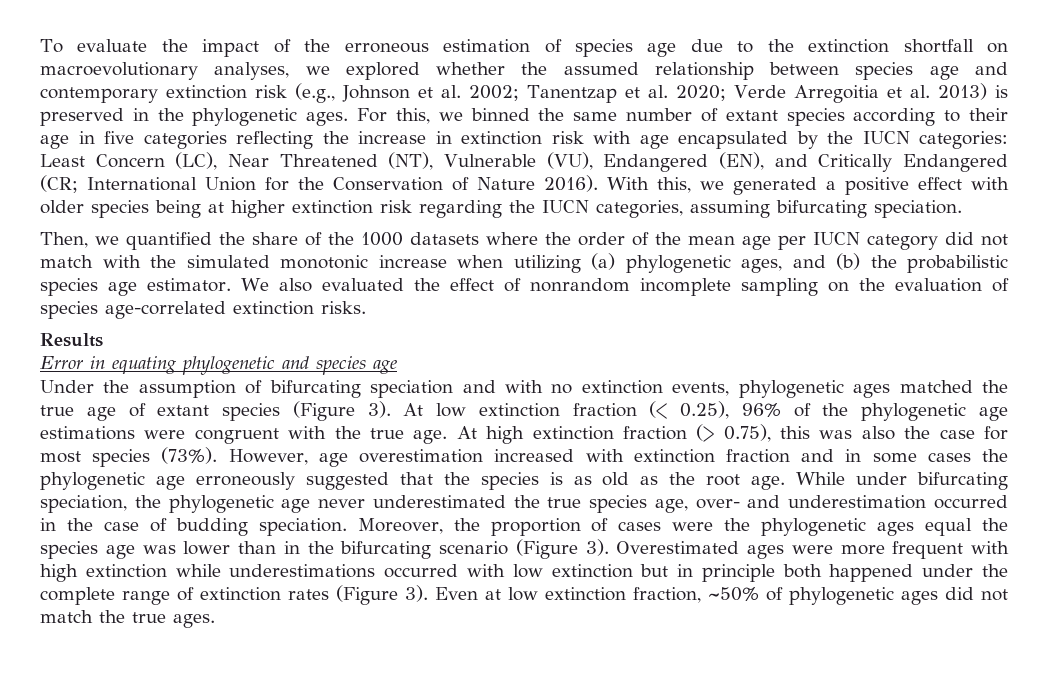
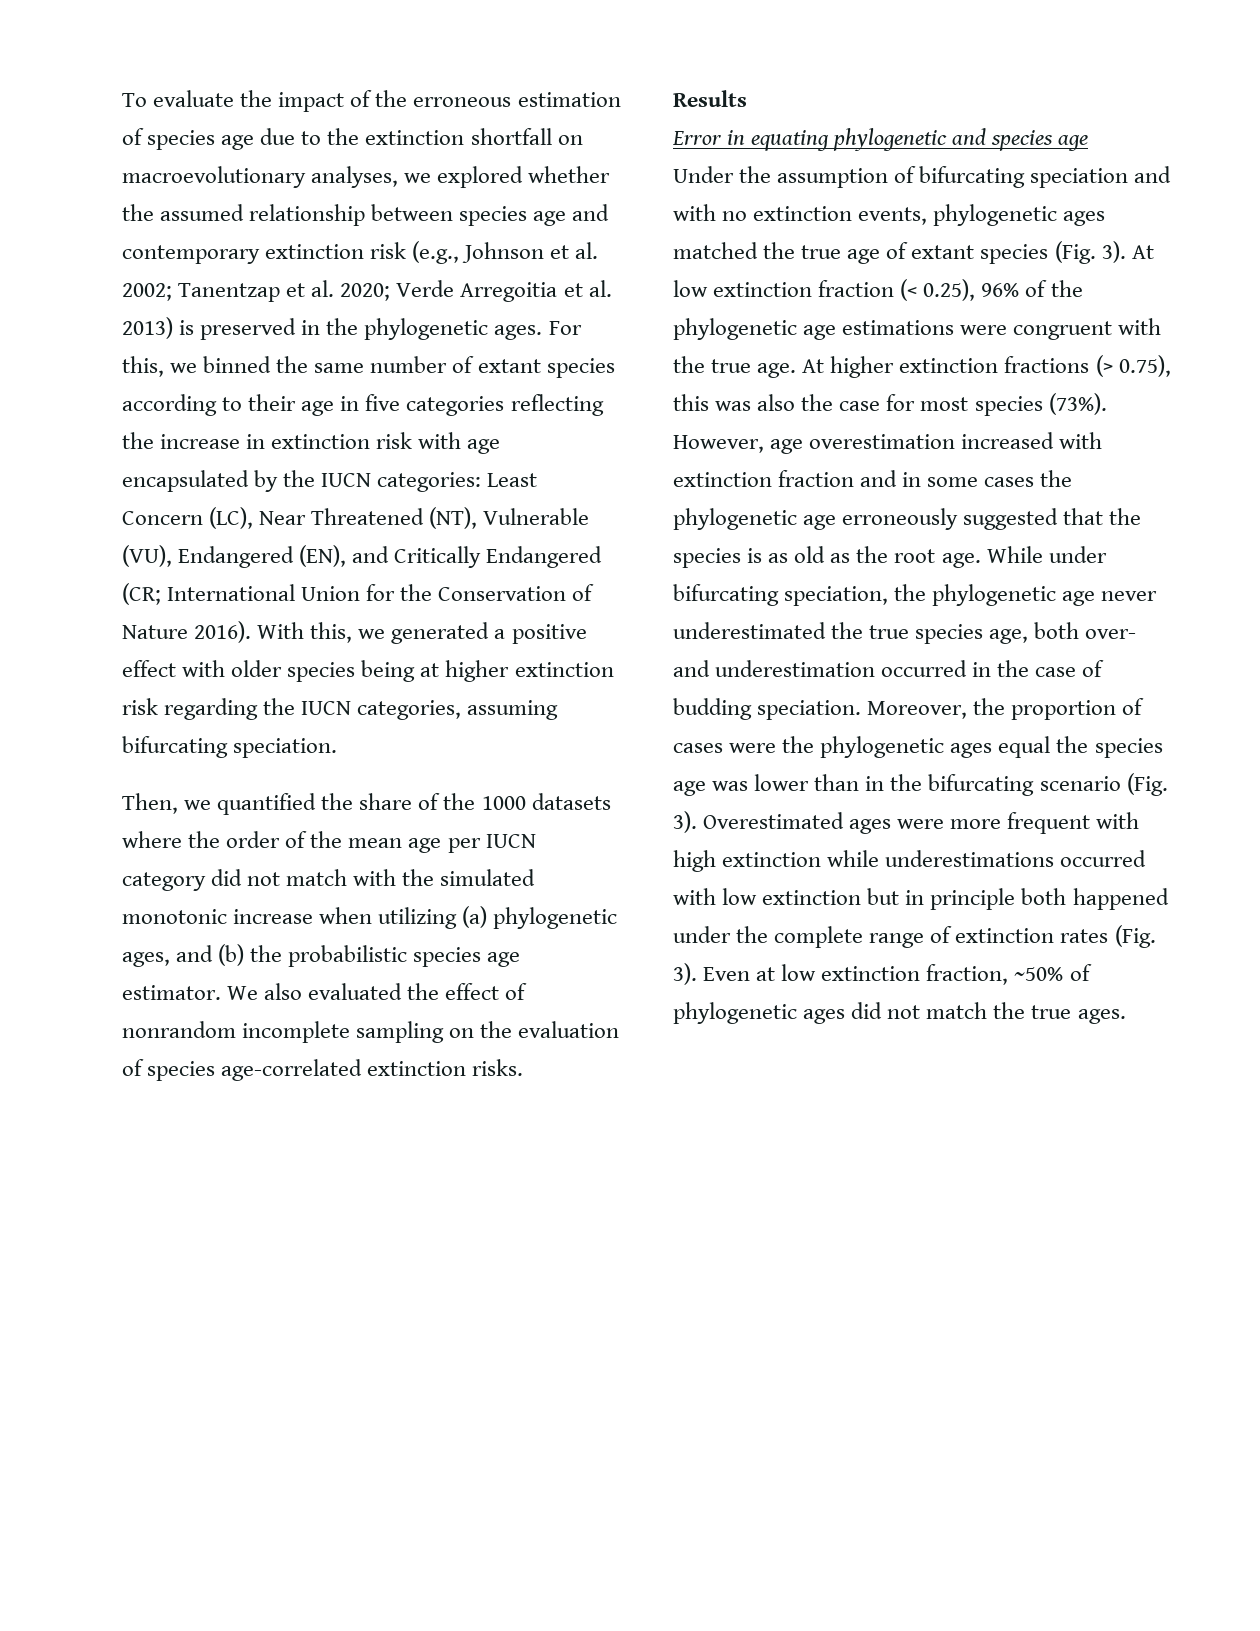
- Under the assumption of bifurcating speciation and with no extinction events, phylogenetic ages matched the true age of extant species (Figure 3).
+ Under the assumption of bifurcating speciation and with no extinction events, phylogenetic ages matched the true age of extant species (Fig. 3).
- At high extinction fraction (> 0.75), this was also the case for most species (73%).
+ At higher extinction fractions (> 0.75), this was also the case for most species (73%).
- While under bifurcating speciation, the phylogenetic age never underestimated the true species age, over- and underestimation occurred in the case of budding speciation.
+ While under bifurcating speciation, the phylogenetic age never underestimated the true species age, both over- and underestimation occurred in the case of budding speciation.
- Moreover, the proportion of cases were the phylogenetic ages equal the species age was lower than in the bifurcating scenario (Figure 3).
+ Moreover, the proportion of cases were the phylogenetic ages equal the species age was lower than in the bifurcating scenario (Fig. 3).
- Overestimated ages were more frequent with high extinction while underestimations occurred with low extinction but in principle both happened under the complete range of extinction rates (Figure 3).
+ Overestimated ages were more frequent with high extinction while underestimations occurred with low extinction but in principle both happened under the complete range of extinction rates (Fig. 3).

